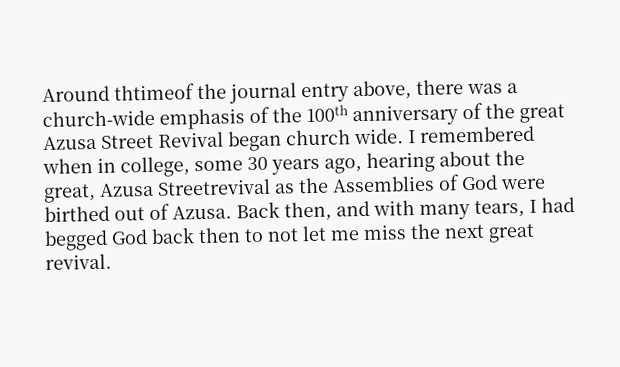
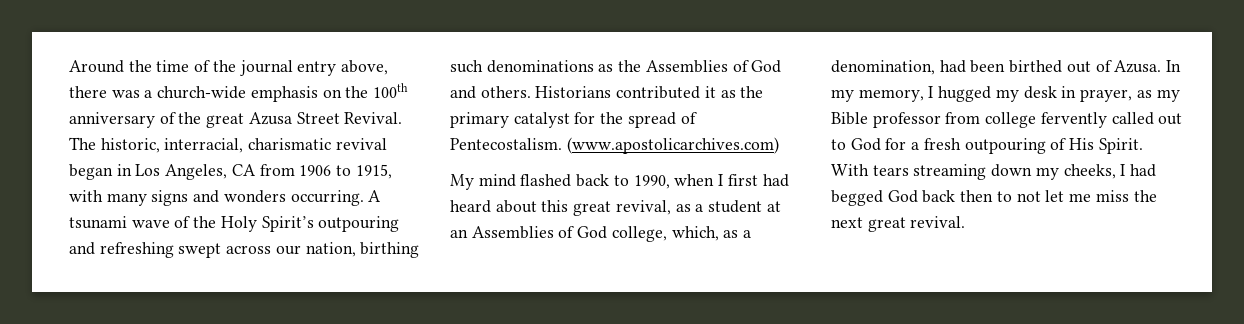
- Around thtimeof the journal entry above, there was a church-wide emphasis of the 100th anniversary of the great Azusa Street Revival began church wide. I remembered when in college, some 30 years ago, hearing about the great, Azusa Streetrevival as the Assemblies of God were birthed out of Azusa. Back then, and with many tears, I had begged God back then to not let me miss the next great revival.
+ Around the time of the journal entry above, there was a church-wide emphasis on the 100th anniversary of the great Azusa Street Revival. The historic, interracial, charismatic revival began in Los Angeles, CA from 1906 to 1915, with many signs and wonders occurring. A tsunami wave of the Holy Spirit’s outpouring and refreshing swept across our nation, birthing such denominations as the Assemblies of God and others. Historians contributed it as the primary catalyst for the spread of Pentecostalism. (www.apostolicarchives.com)
+ My mind flashed back to 1990, when I first had heard about this great revival, as a student at an Assemblies of God college, which, as a denomination, had been birthed out of Azusa. In my memory, I hugged my desk in prayer, as my Bible professor from college fervently called out to God for a fresh outpouring of His Spirit. With tears streaming down my cheeks, I had begged God back then to not let me miss the next great revival.

